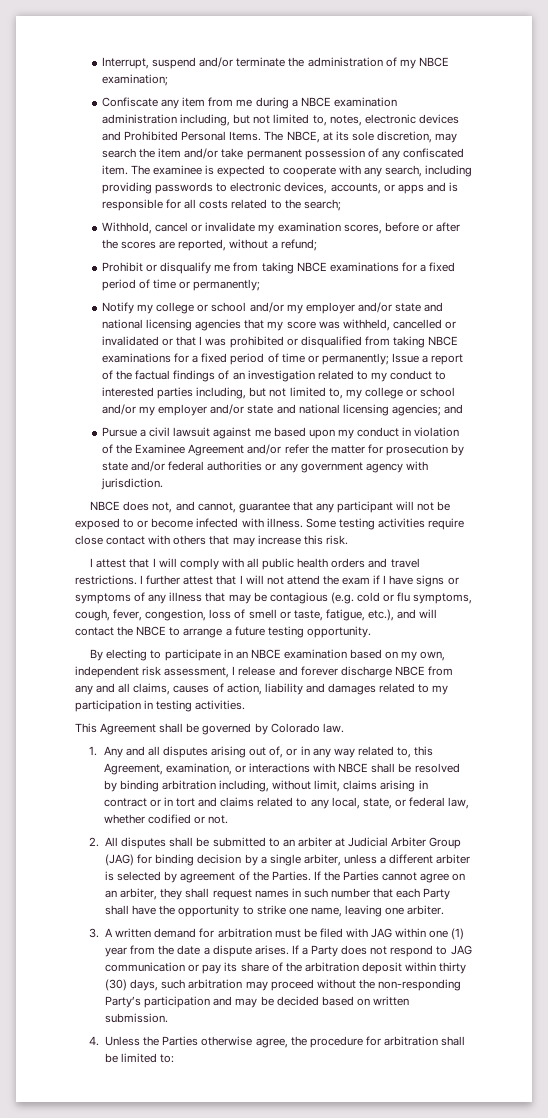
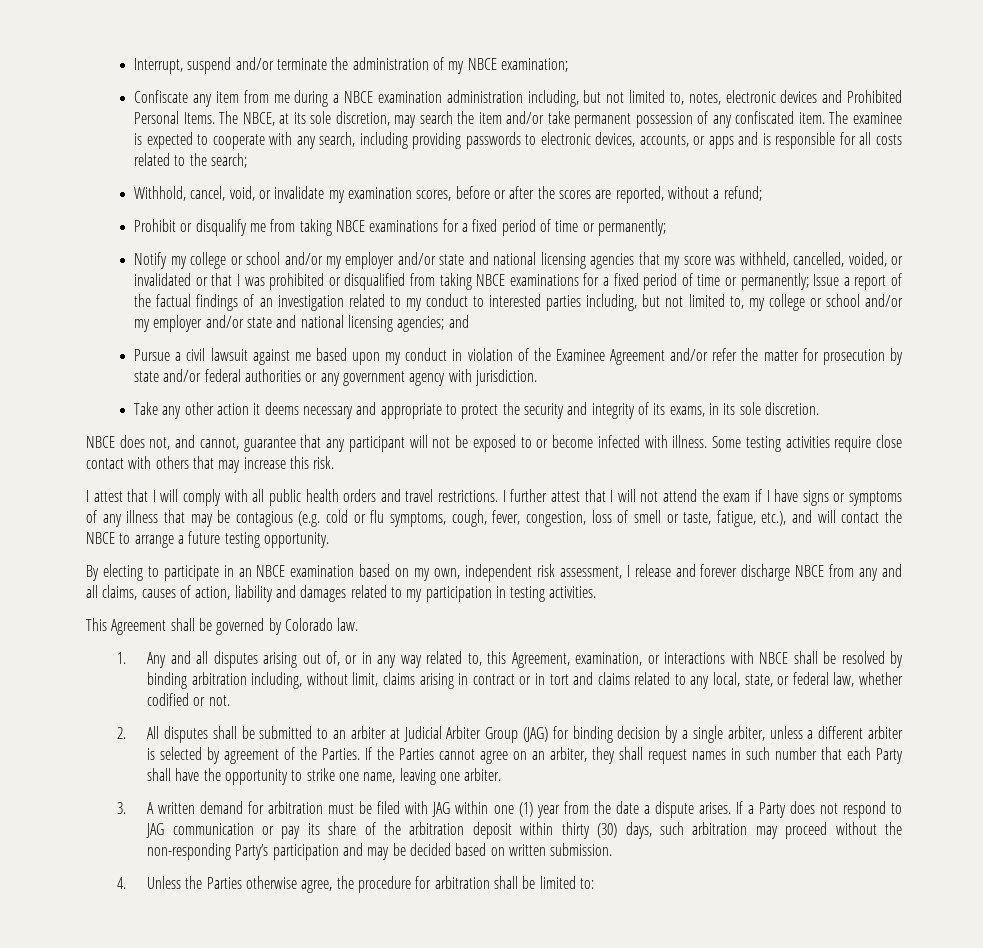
- Withhold, cancel or invalidate my examination scores, before or after the scores are reported, without a refund;
+ Withhold, cancel, void, or invalidate my examination scores, before or after the scores are reported, without a refund;
- Notify my college or school and/or my employer and/or state and national licensing agencies that my score was withheld, cancelled or invalidated or that I was prohibited or disqualified from taking NBCE examinations for a fixed period of time or permanently;
+ Notify my college or school and/or my employer and/or state and national licensing agencies that my score was withheld, cancelled, voided, or invalidated or that I was prohibited or disqualified from taking NBCE examinations for a fixed period of time or permanently;
+ Take any other action it deems necessary and appropriate to protect the security and integrity of its exams, in its sole discretion.

